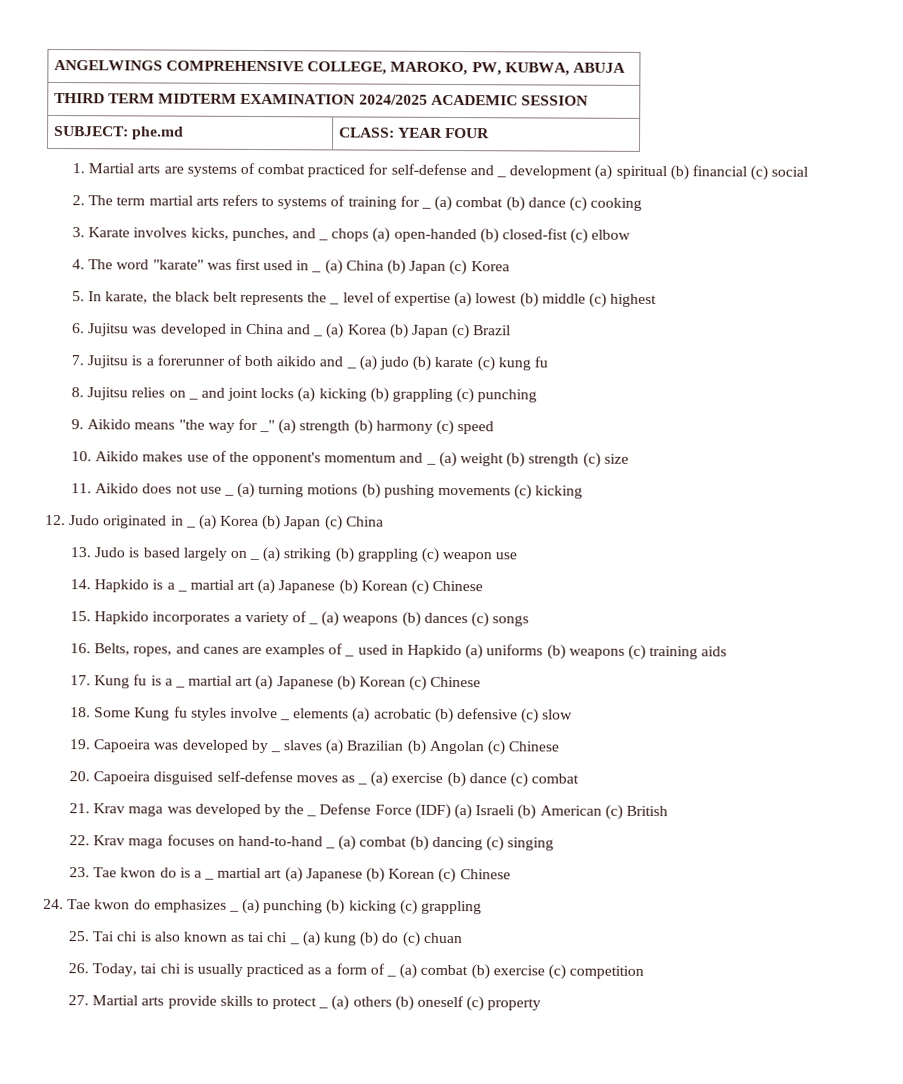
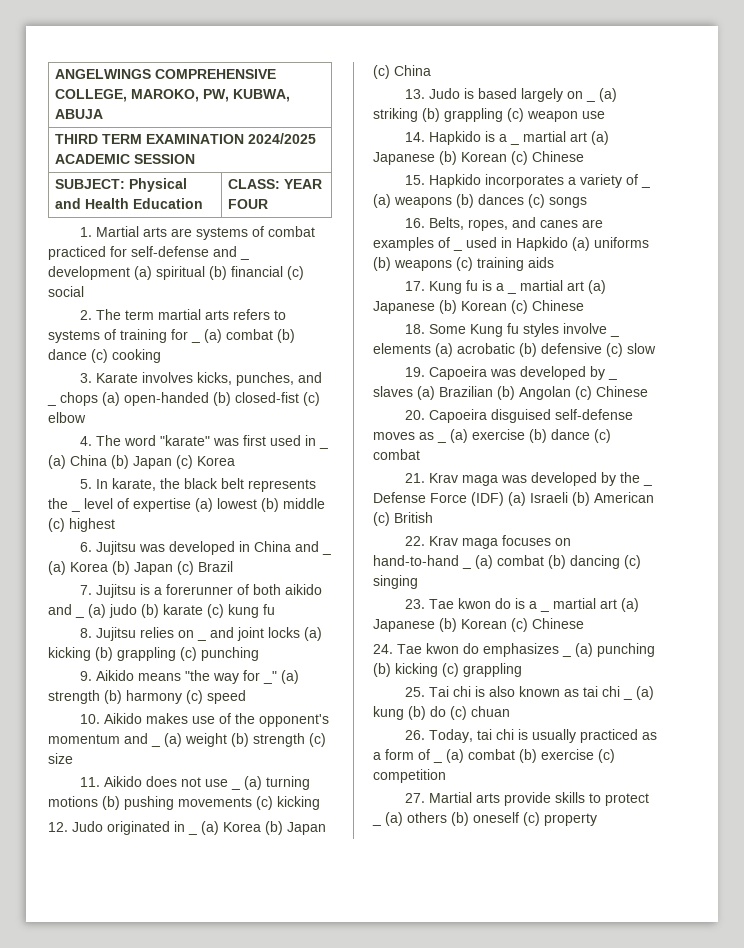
- THIRD TERM MIDTERM EXAMINATION 2024/2025 ACADEMIC SESSION
+ THIRD TERM EXAMINATION 2024/2025 ACADEMIC SESSION
- SUBJECT: phe.md | CLASS: YEAR FOUR
+ SUBJECT: Physical and Health Education | CLASS: YEAR FOUR

